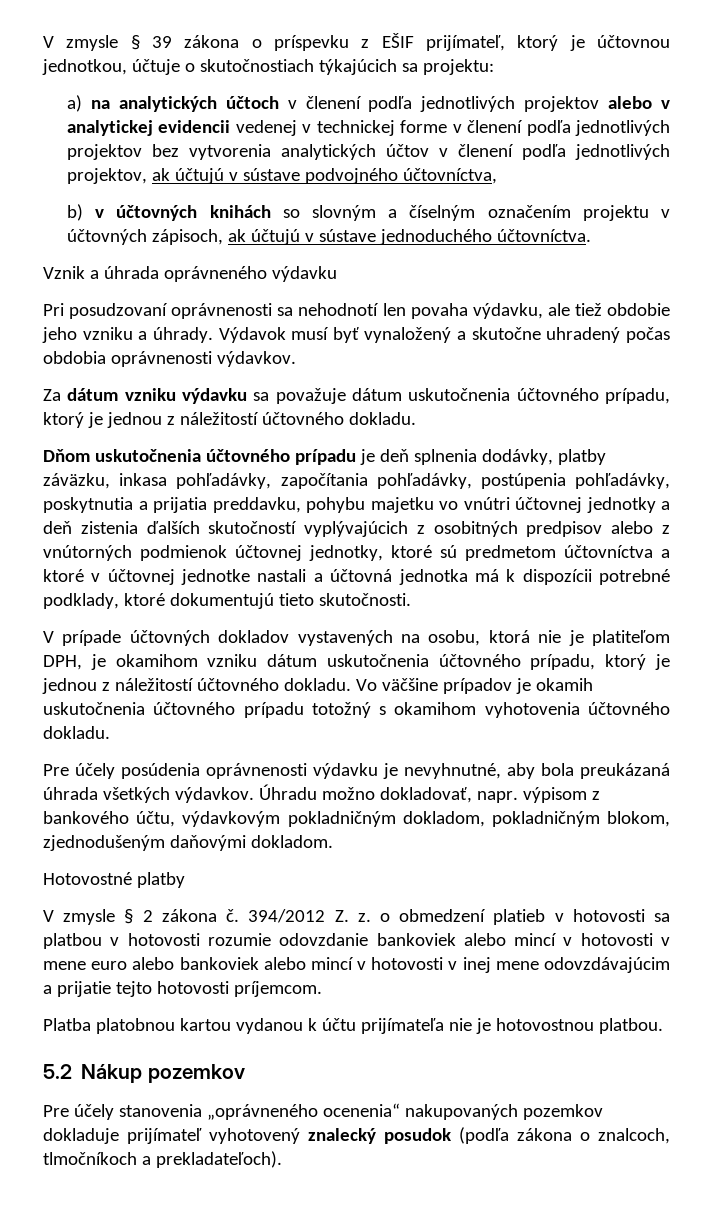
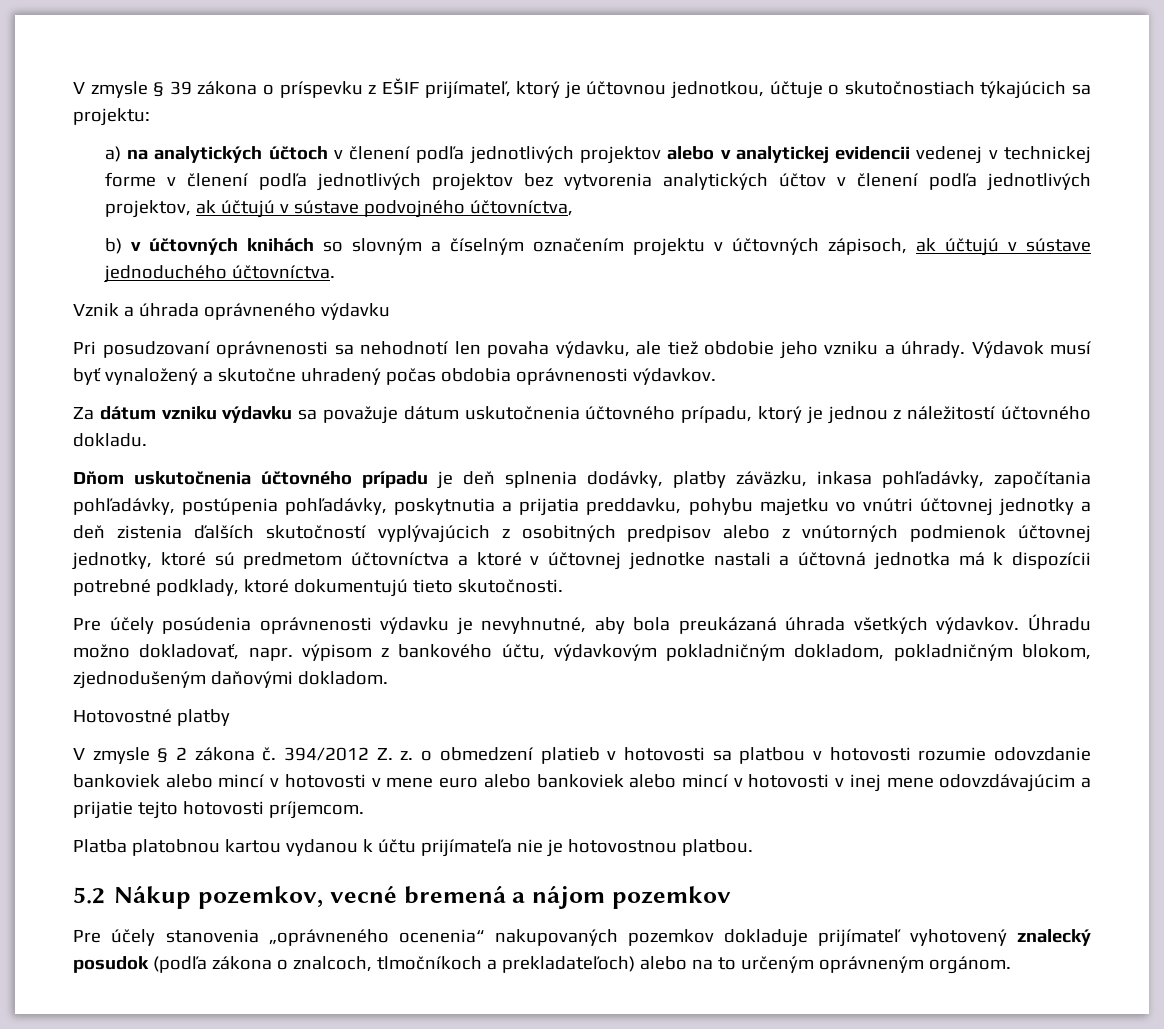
- V prípade účtovných dokladov vystavených na osobu, ktorá nie je platiteľom DPH, je okamihom vzniku dátum uskutočnenia účtovného prípadu, ktorý je jednou z náležitostí účtovného dokladu. Vo väčšine prípadov je okamih uskutočnenia účtovného prípadu totožný s okamihom vyhotovenia účtovného dokladu.
- 5.2 Nákup pozemkov
+ 5.2 Nákup pozemkov, vecné bremená a nájom pozemkov
- Pre účely stanovenia „oprávneného ocenenia“ nakupovaných pozemkov dokladuje prijímateľ vyhotovený znalecký posudok (podľa zákona o znalcoch, tlmočníkoch a prekladateľoch).
+ Pre účely stanovenia „oprávneného ocenenia“ nakupovaných pozemkov dokladuje prijímateľ vyhotovený znalecký posudok (podľa zákona o znalcoch, tlmočníkoch a prekladateľoch) alebo na to určeným oprávneným orgánom.

